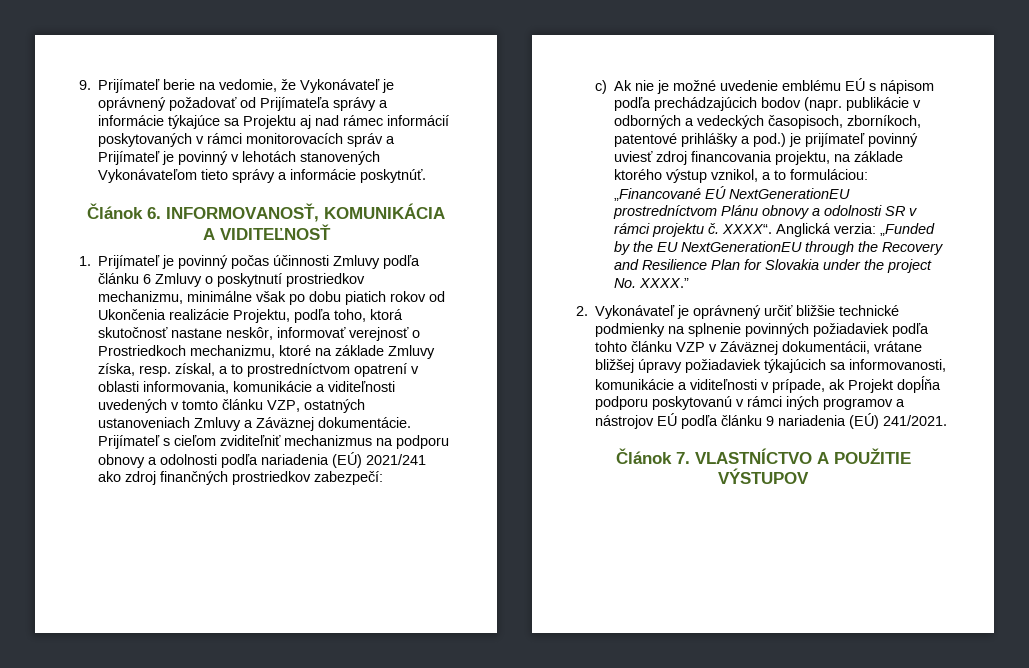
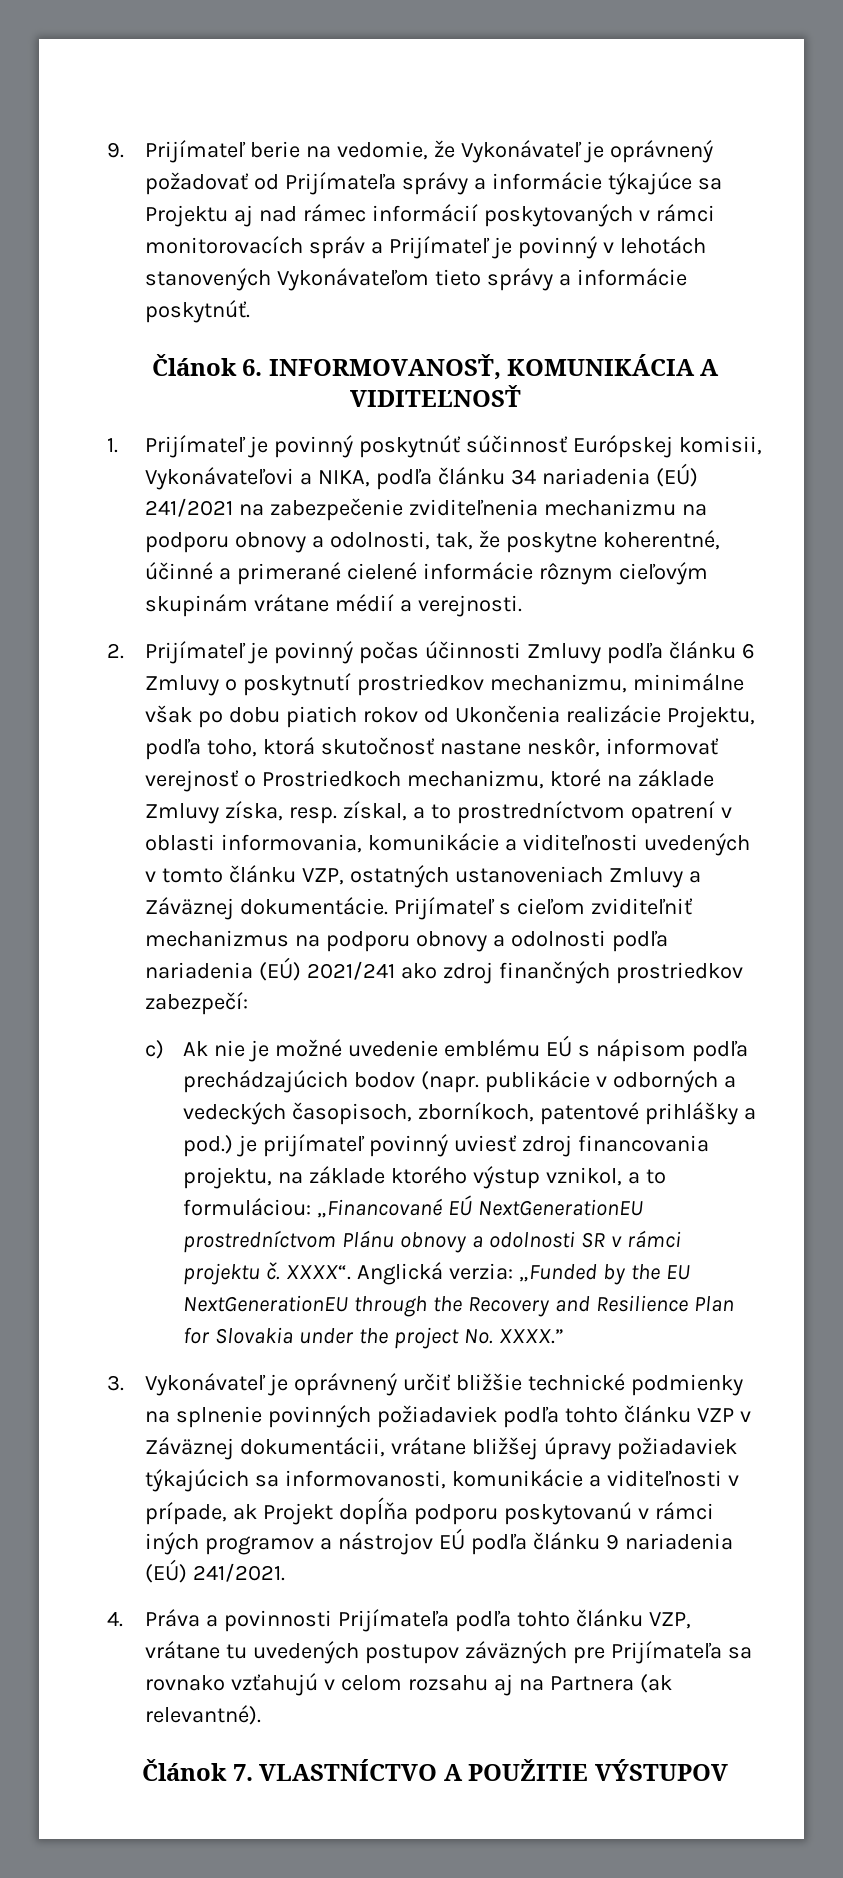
- 1. Prijímateľ je povinný počas účinnosti Zmluvy podľa článku 6 Zmluvy o poskytnutí prostriedkov mechanizmu, minimálne však po dobu piatich rokov od Ukončenia realizácie Projektu, podľa toho, ktorá skutočnosť nastane neskôr, informovať verejnosť o Prostriedkoch mechanizmu, ktoré na základe Zmluvy získa, resp. získal, a to prostredníctvom opatrení v oblasti informovania, komunikácie a viditeľnosti uvedených v tomto článku VZP, ostatných ustanoveniach Zmluvy a Záväznej dokumentácie.
+ 1. Prijímateľ je povinný poskytnúť súčinnosť Európskej komisii, Vykonávateľovi a NIKA, podľa článku 34 nariadenia (EÚ) 241/2021 na zabezpečenie zviditeľnenia mechanizmu na podporu obnovy a odolnosti, tak, že poskytne koherentné, účinné a primerané cielené informácie rôznym cieľovým skupinám vrátane médií a verejnosti.
+ 2. Prijímateľ je povinný počas účinnosti Zmluvy podľa článku 6 Zmluvy o poskytnutí prostriedkov mechanizmu, minimálne však po dobu piatich rokov od Ukončenia realizácie Projektu, podľa toho, ktorá skutočnosť nastane neskôr, informovať verejnosť o Prostriedkoch mechanizmu, ktoré na základe Zmluvy získa, resp. získal, a to prostredníctvom opatrení v oblasti informovania, komunikácie a viditeľnosti uvedených v tomto článku VZP, ostatných ustanoveniach Zmluvy a Záväznej dokumentácie.
- 2. Vykonávateľ je oprávnený určiť bližšie technické podmienky na splnenie povinných požiadaviek podľa tohto článku VZP v Záväznej dokumentácii, vrátane bližšej úpravy požiadaviek týkajúcich sa informovanosti, komunikácie a viditeľnosti v prípade, ak Projekt dopĺňa podporu poskytovanú v rámci iných programov a nástrojov EÚ podľa článku 9 nariadenia (EÚ) 241/2021.
+ 3. Vykonávateľ je oprávnený určiť bližšie technické podmienky na splnenie povinných požiadaviek podľa tohto článku VZP v Záväznej dokumentácii, vrátane bližšej úpravy požiadaviek týkajúcich sa informovanosti, komunikácie a viditeľnosti v prípade, ak Projekt dopĺňa podporu poskytovanú v rámci iných programov a nástrojov EÚ podľa článku 9 nariadenia (EÚ) 241/2021.
+ 4. Práva a povinnosti Prijímateľa podľa tohto článku VZP, vrátane tu uvedených postupov záväzných pre Prijímateľa sa rovnako vzťahujú v celom rozsahu aj na Partnera (ak relevantné).

